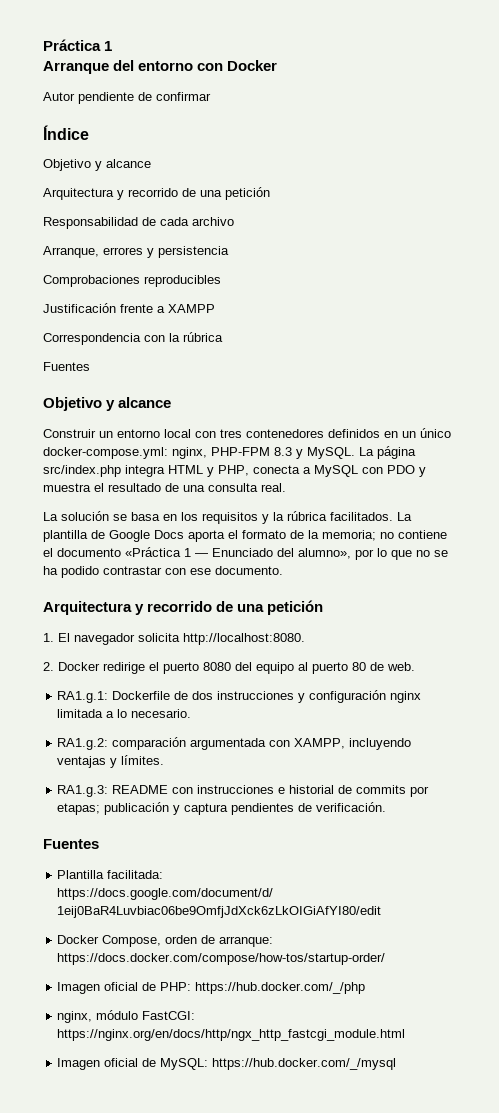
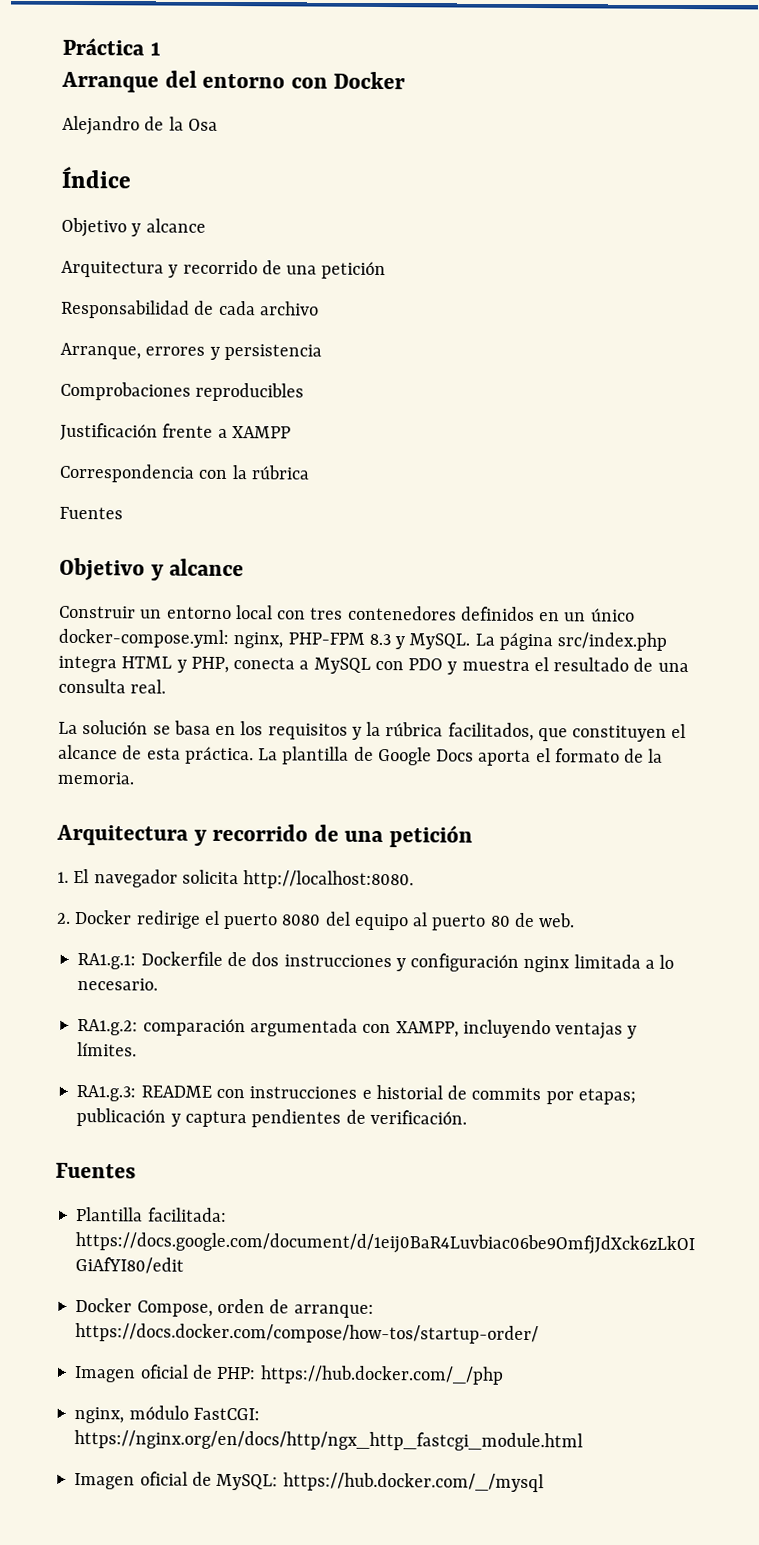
- Autor pendiente de confirmar
+ Alejandro de la Osa
- La solución se basa en los requisitos y la rúbrica facilitados.
+ La solución se basa en los requisitos y la rúbrica facilitados, que constituyen el alcance de esta práctica.
- La plantilla de Google Docs aporta el formato de la memoria; no contiene el documento «Práctica 1 — Enunciado del alumno», por lo que no se ha podido contrastar con ese documento.
+ La plantilla de Google Docs aporta el formato de la memoria.

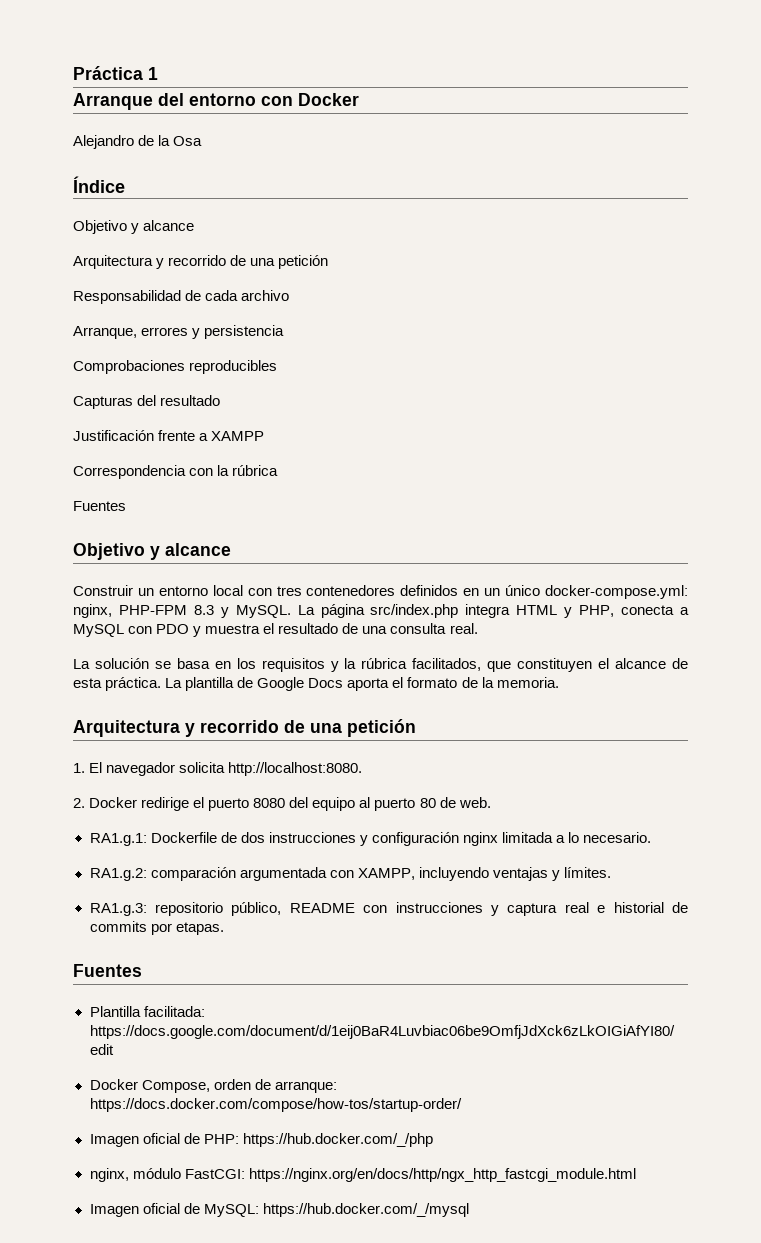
+ Capturas del resultado
- RA1.g.3: README con instrucciones e historial de commits por etapas; publicación y captura pendientes de verificación.
+ RA1.g.3: repositorio público, README con instrucciones y captura real e historial de commits por etapas.

